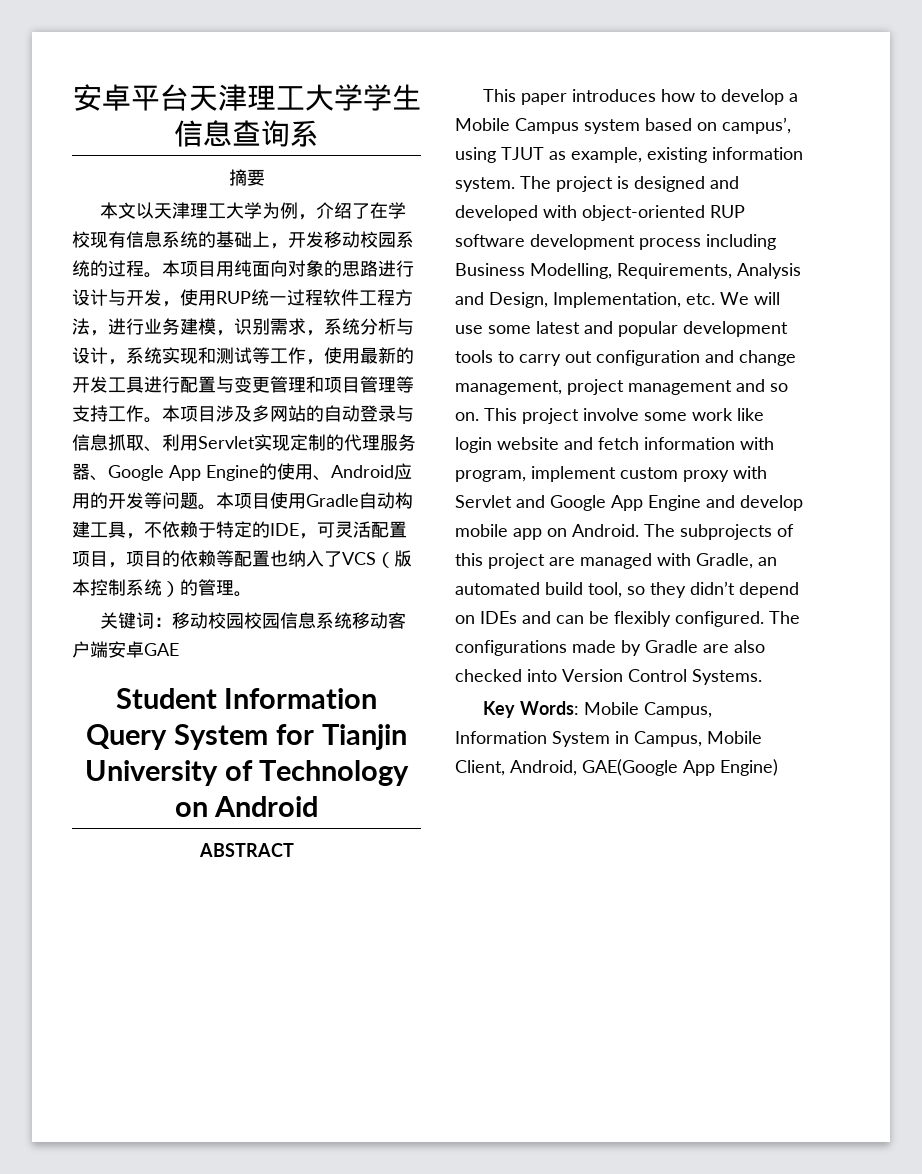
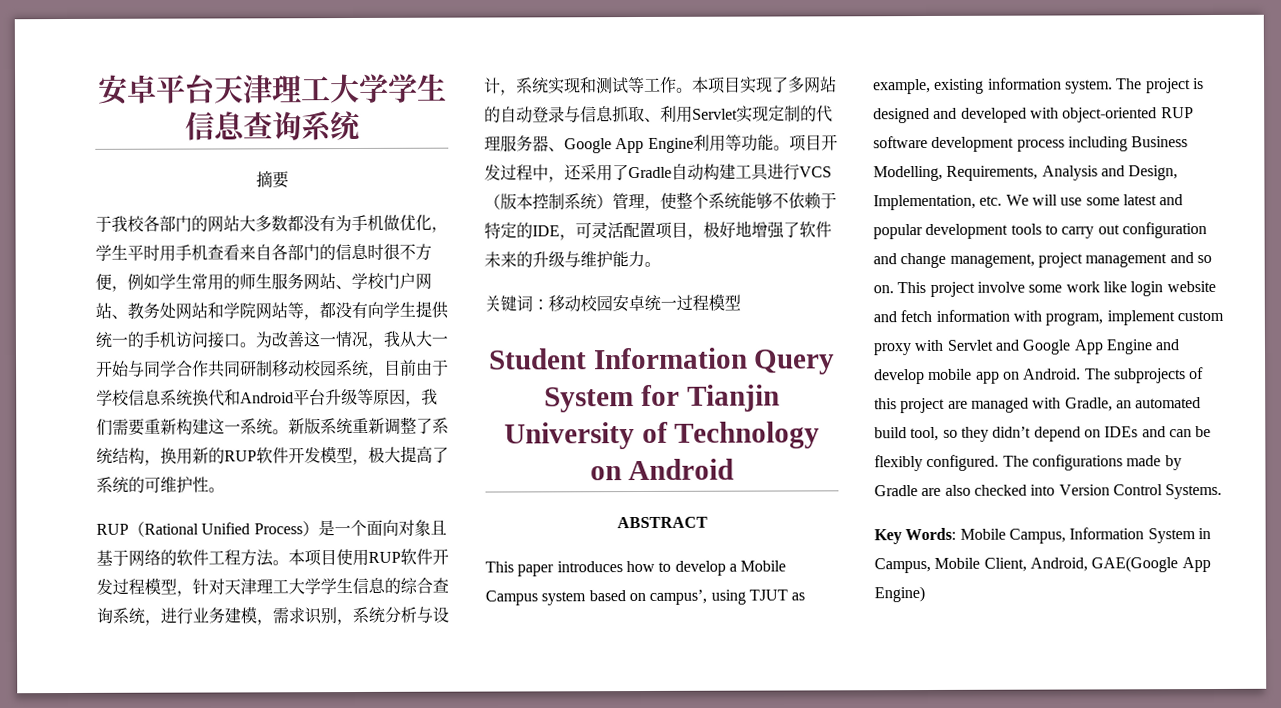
- 安卓平台天津理工大学学生信息查询系
+ 安卓平台天津理工大学学生信息查询系统
- 本文以天津理工大学为例，介绍了在学校现有信息系统的基础上，开发移动校园系统的过程。本项目用纯面向对象的思路进行设计与开发，使用RUP统一过程软件工程方法，进行业务建模，识别需求，系统分析与设计，系统实现和测试等工作，使用最新的开发工具进行配置与变更管理和项目管理等支持工作。本项目涉及多网站的自动登录与信息抓取、利用Servlet实现定制的代理服务器、Google App Engine的使用、Android应用的开发等问题。本项目使用Gradle自动构建工具，不依赖于特定的IDE，可灵活配置项目，项目的依赖等配置也纳入了VCS（版本控制系统）的管理。
+ 于我校各部门的网站大多数都没有为手机做优化，学生平时用手机查看来自各部门的信息时很不方便，例如学生常用的师生服务网站、学校门户网站、教务处网站和学院网站等，都没有向学生提供统一的手机访问接口。为改善这一情况，我从大一开始与同学合作共同研制移动校园系统，目前由于学校信息系统换代和Android平台升级等原因，我们需要重新构建这一系统。新版系统重新调整了系统结构，换用新的RUP软件开发模型，极大提高了系统的可维护性。
+ RUP（Rational Unified Process）是一个面向对象且基于网络的软件工程方法。本项目使用RUP软件开发过程模型，针对天津理工大学学生信息的综合查询系统，进行业务建模，需求识别，系统分析与设计，系统实现和测试等工作。本项目实现了多网站的自动登录与信息抓取、利用Servlet实现定制的代理服务器、Google App Engine利用等功能。项目开发过程中，还采用了Gradle自动构建工具进行VCS（版本控制系统）管理，使整个系统能够不依赖于特定的IDE，可灵活配置项目，极好地增强了软件未来的升级与维护能力。
- 关键词：移动校园校园信息系统移动客户端安卓GAE
+ 关键词：移动校园安卓统一过程模型

